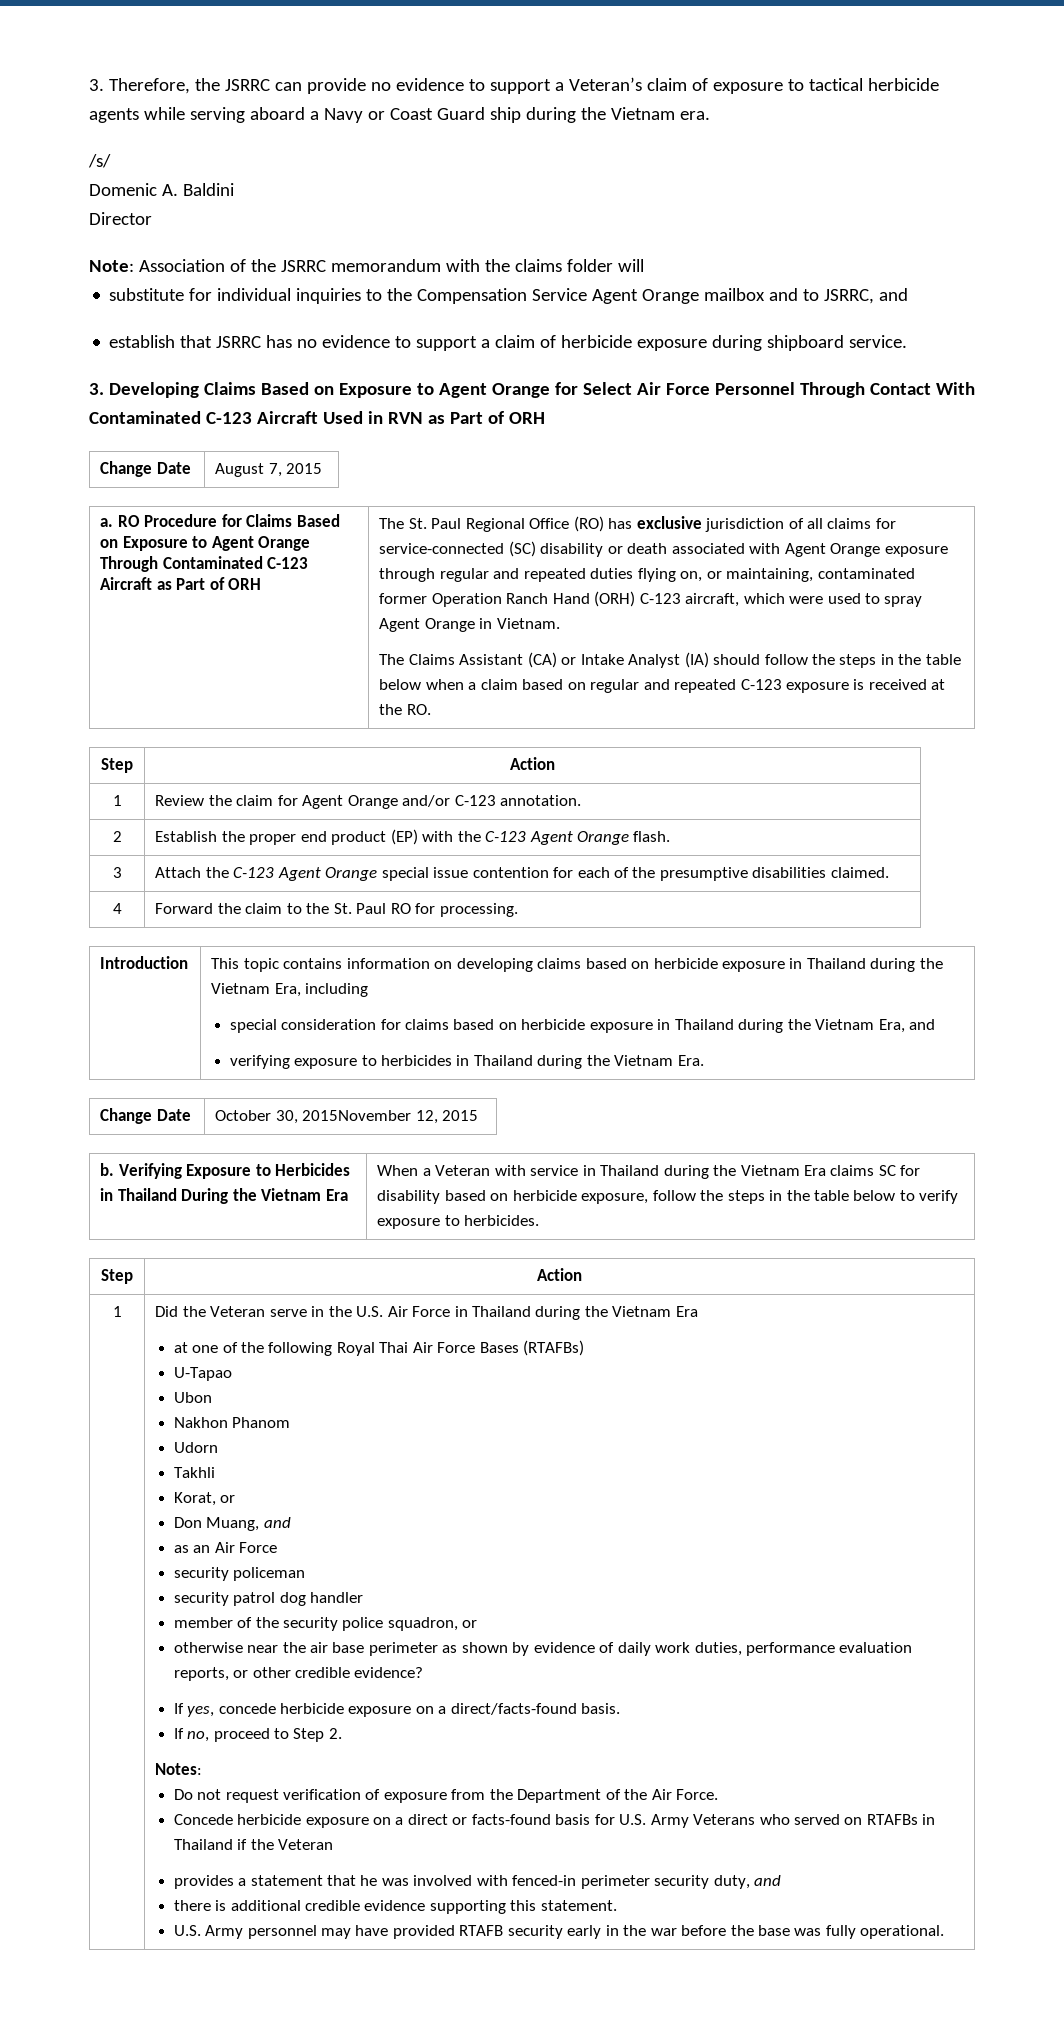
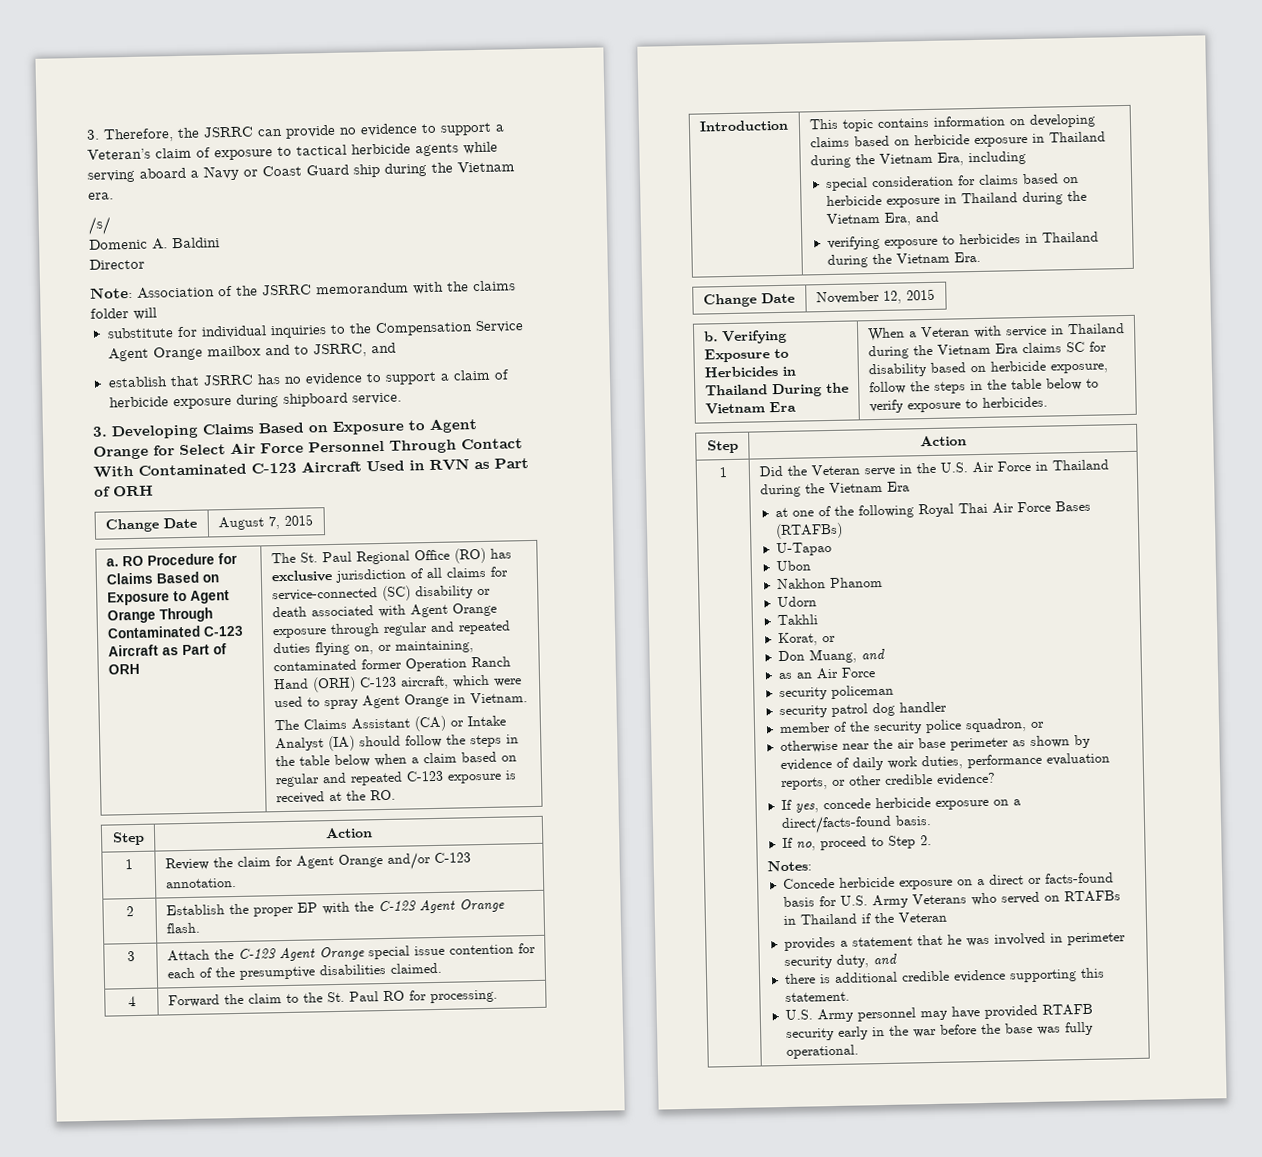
- 2 | Establish the proper end product (EP) with the C-123 Agent Orange flash.
+ 2 | Establish the proper EP with the C-123 Agent Orange flash.
- Change Date | October 30, 2015November 12, 2015
+ Change Date | November 12, 2015
- Do not request verification of exposure from the Department of the Air Force.
- provides a statement that he was involved with fenced-in perimeter security duty, and
+ provides a statement that he was involved in perimeter security duty, and

